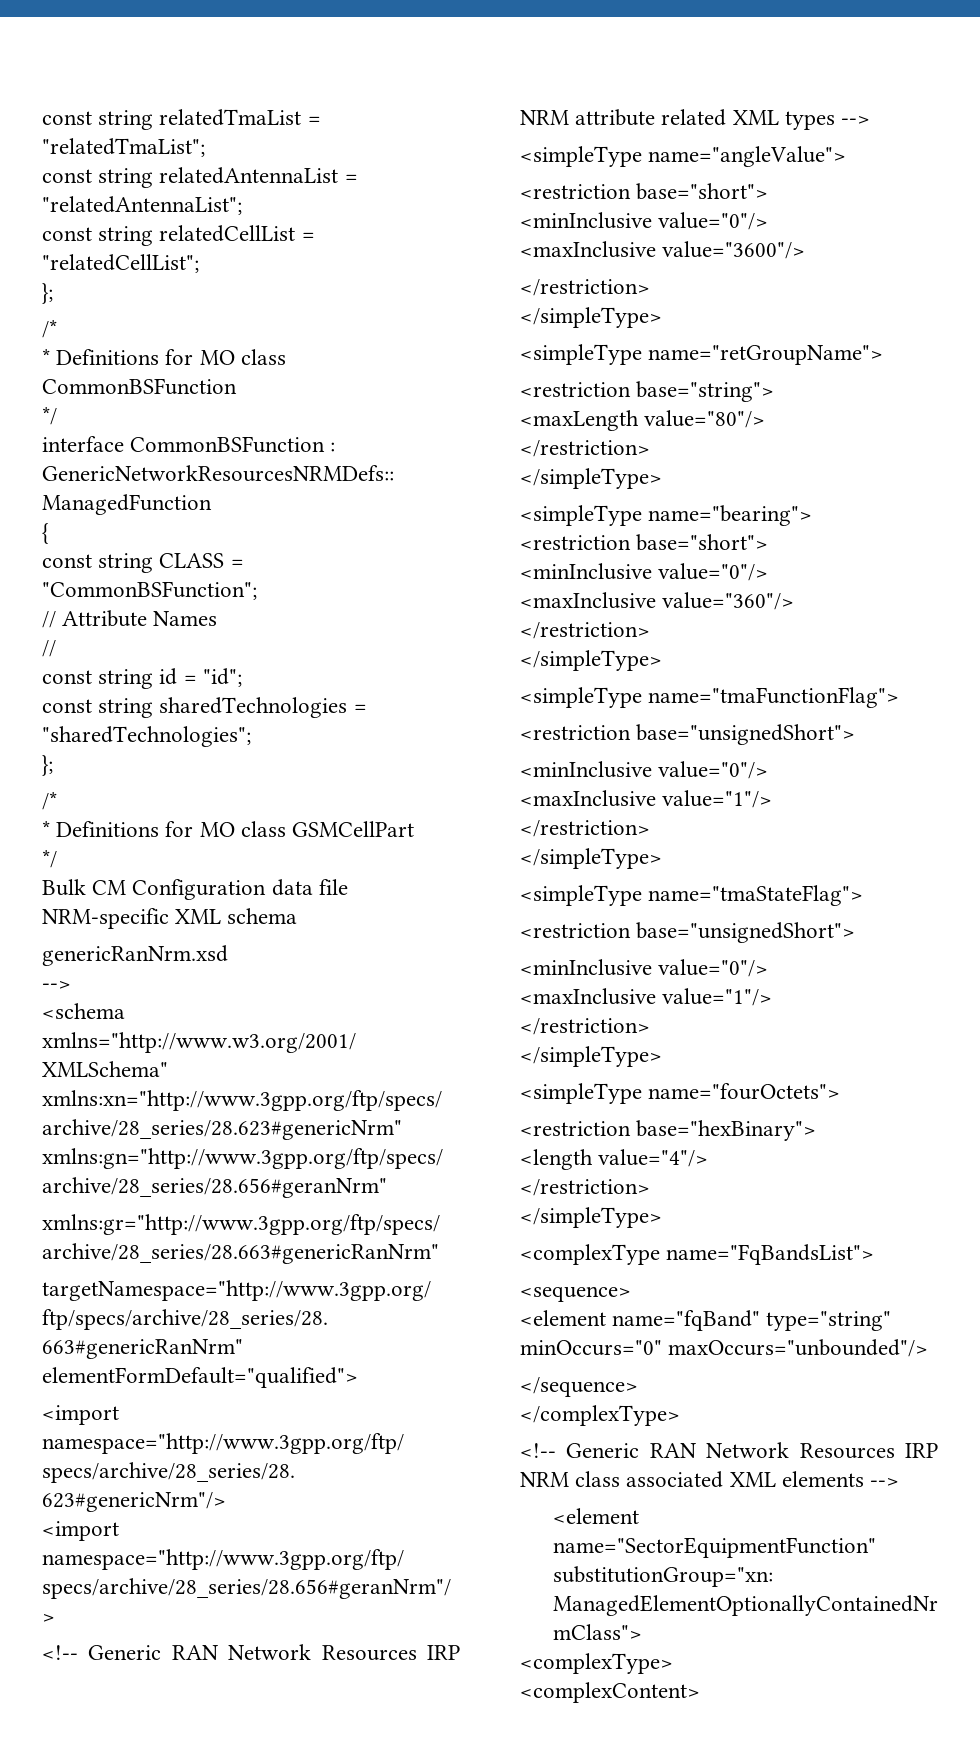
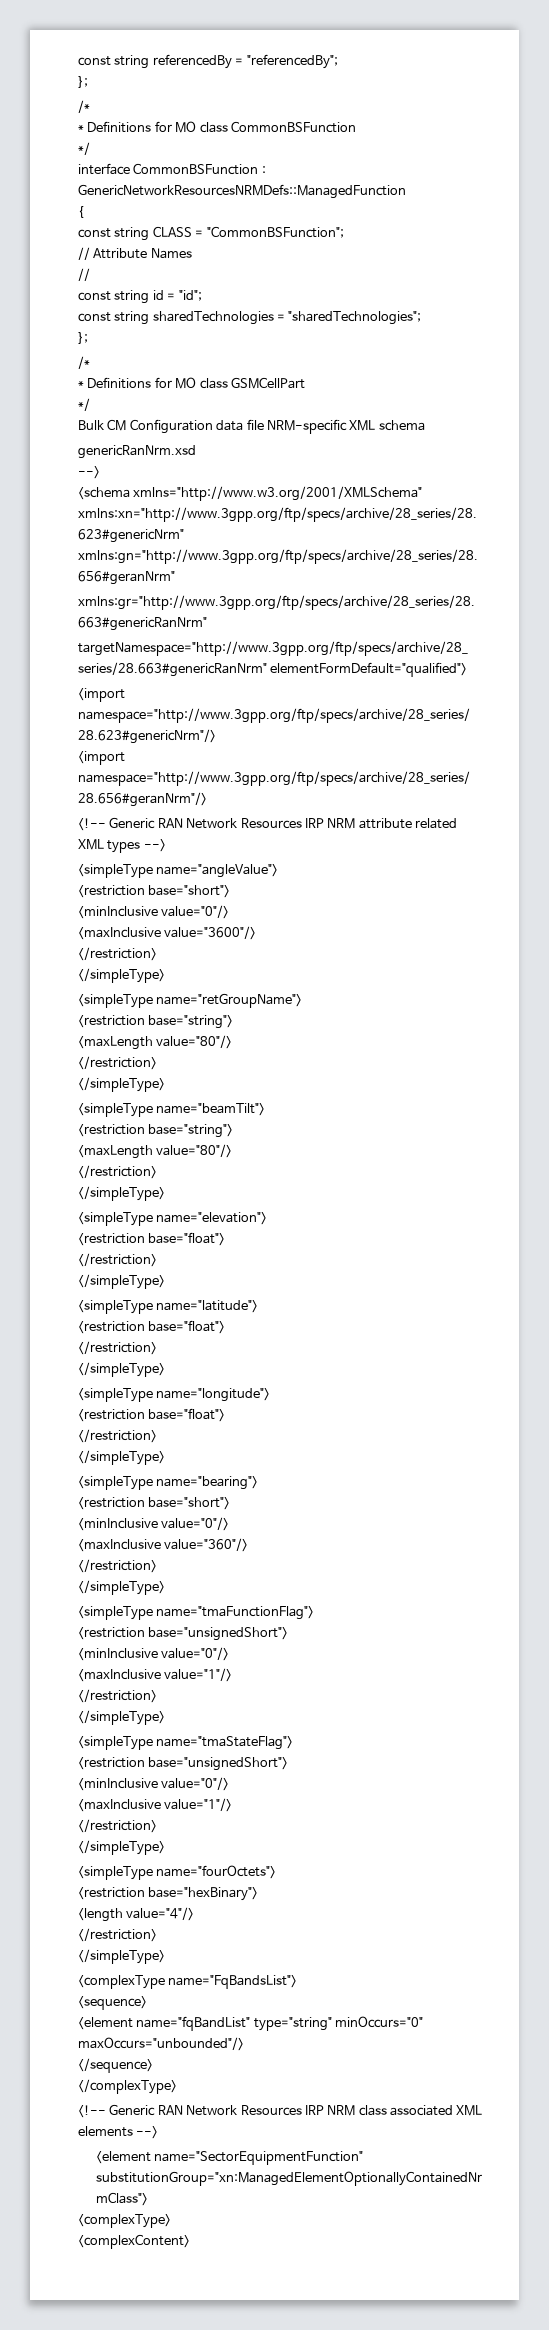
- const string relatedTmaList = "relatedTmaList";
- const string relatedAntennaList = "relatedAntennaList";
- const string relatedCellList = "relatedCellList";
+ const string referencedBy = "referencedBy";
+ <simpleType name="beamTilt">
+ <restriction base="string">
+ <maxLength value="80"/>
+ </restriction>
+ </simpleType>
+ <simpleType name="elevation">
+ <restriction base="float">
+ </restriction>
+ </simpleType>
+ <simpleType name="latitude">
+ <restriction base="float">
+ </restriction>
+ </simpleType>
+ <simpleType name="longitude">
+ <restriction base="float">
+ </restriction>
+ </simpleType>
- <element name="fqBand" type="string" minOccurs="0" maxOccurs="unbounded"/>
+ <element name="fqBandList" type="string" minOccurs="0" maxOccurs="unbounded"/>

